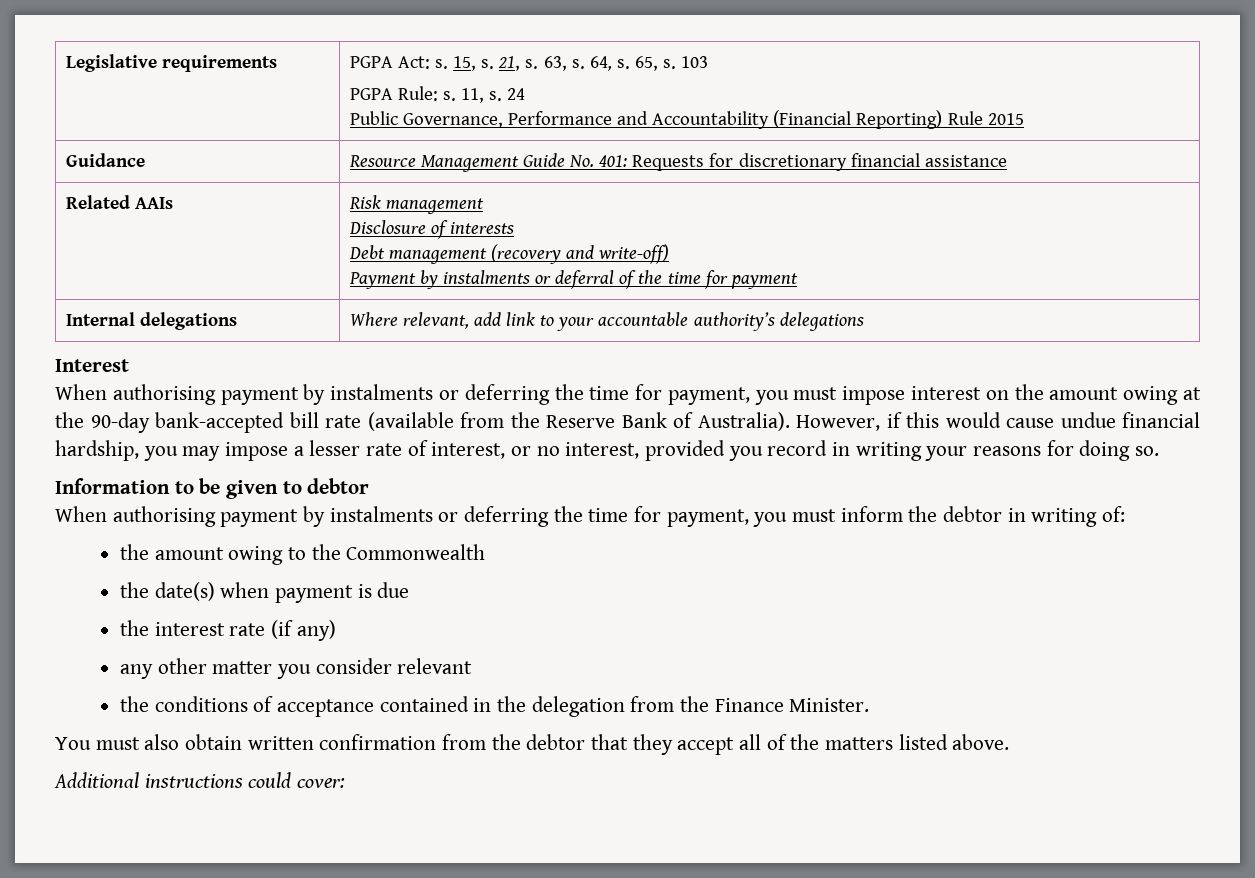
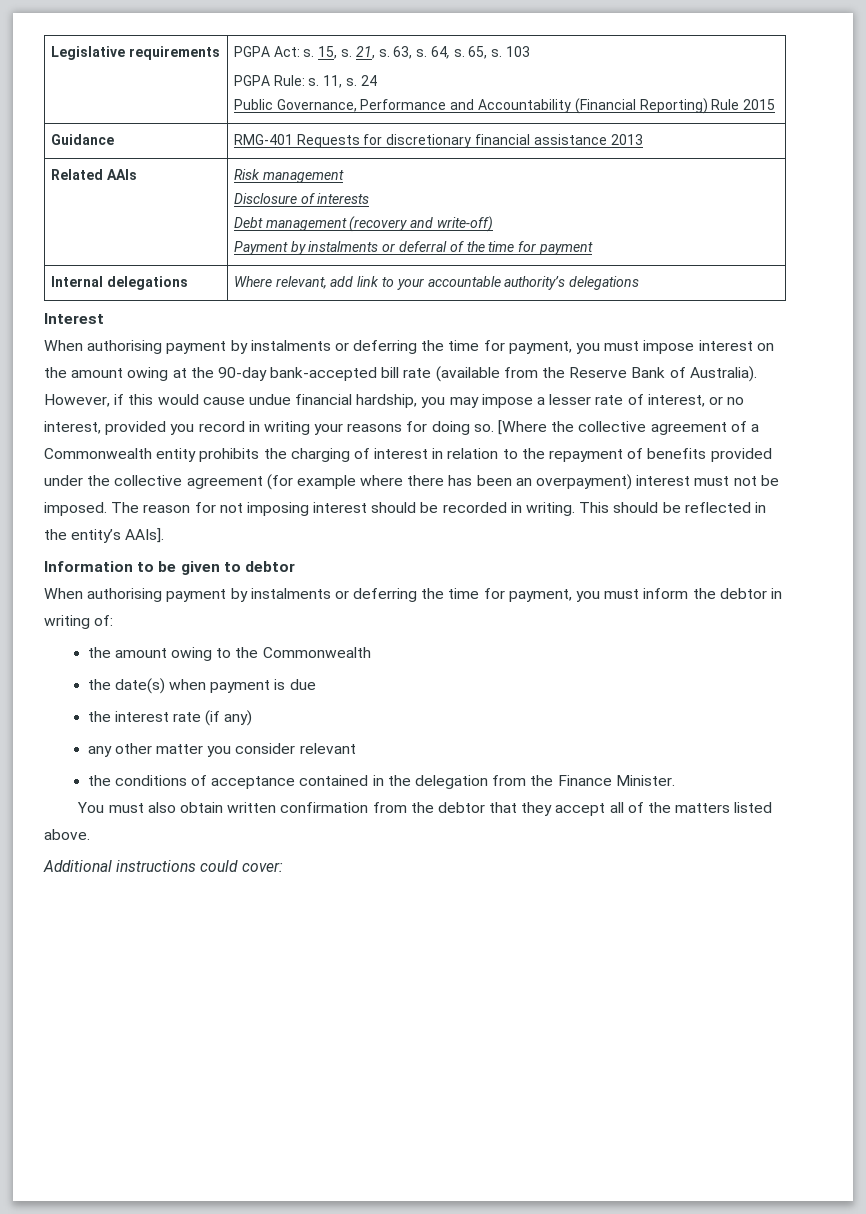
- Guidance | Resource Management Guide No. 401: Requests for discretionary financial assistance
+ Guidance | RMG-401 Requests for discretionary financial assistance 2013
+ [Where the collective agreement of a Commonwealth entity prohibits the charging of interest in relation to the repayment of benefits provided under the collective agreement (for example where there has been an overpayment) interest must not be imposed. The reason for not imposing interest should be recorded in writing. This should be reflected in the entity’s AAIs].

